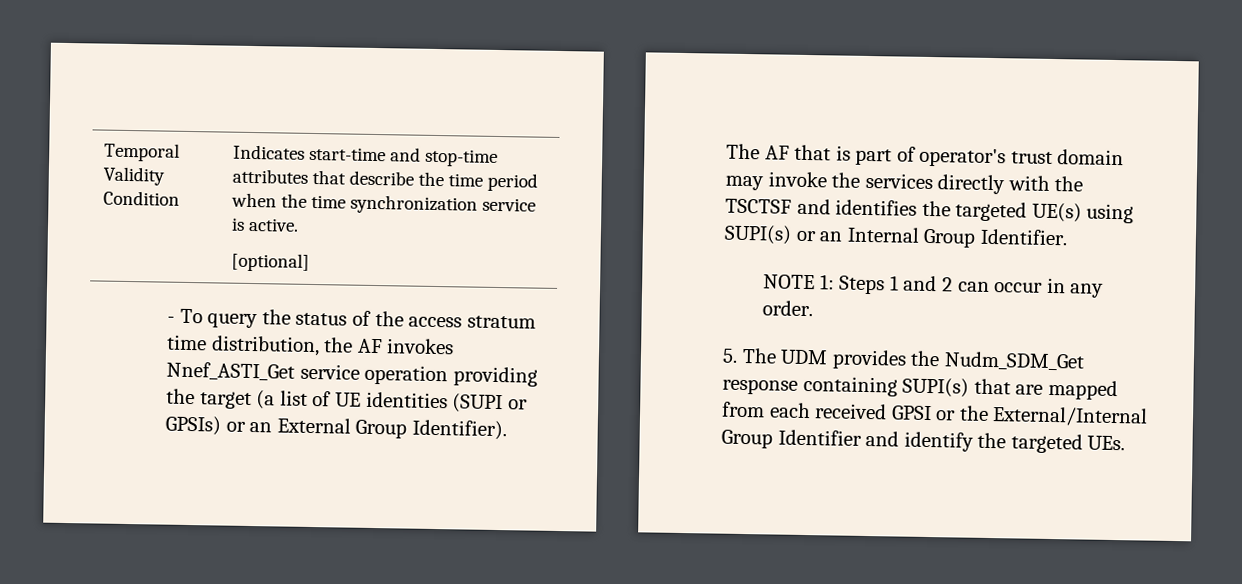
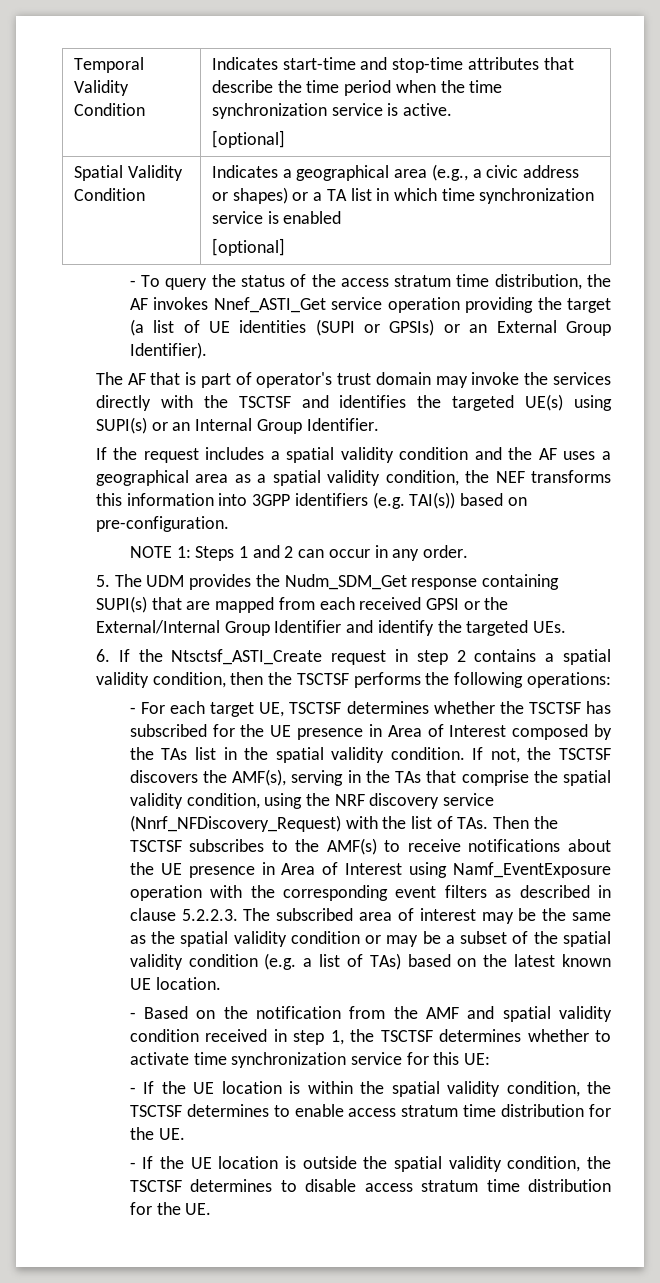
+ Spatial Validity Condition | Indicates a geographical area (e.g., a civic address or shapes) or a TA list in which time synchronization service is enabled
+ [optional]
+ If the request includes a spatial validity condition and the AF uses a geographical area as a spatial validity condition, the NEF transforms this information into 3GPP identifiers (e.g. TAI(s)) based on pre-configuration.
+ 6. If the Ntsctsf_ASTI_Create request in step 2 contains a spatial validity condition, then the TSCTSF performs the following operations:
+ - For each target UE, TSCTSF determines whether the TSCTSF has subscribed for the UE presence in Area of Interest composed by the TAs list in the spatial validity condition. If not, the TSCTSF discovers the AMF(s), serving in the TAs that comprise the spatial validity condition, using the NRF discovery service (Nnrf_NFDiscovery_Request) with the list of TAs. Then the TSCTSF subscribes to the AMF(s) to receive notifications about the UE presence in Area of Interest using Namf_EventExposure operation with the corresponding event filters as described in clause 5.2.2.3. The subscribed area of interest may be the same as the spatial validity condition or may be a subset of the spatial validity condition (e.g. a list of TAs) based on the latest known UE location.
+ - Based on the notification from the AMF and spatial validity condition received in step 1, the TSCTSF determines whether to activate time synchronization service for this UE:
+ - If the UE location is within the spatial validity condition, the TSCTSF determines to enable access stratum time distribution for the UE.
+ - If the UE location is outside the spatial validity condition, the TSCTSF determines to disable access stratum time distribution for the UE.

